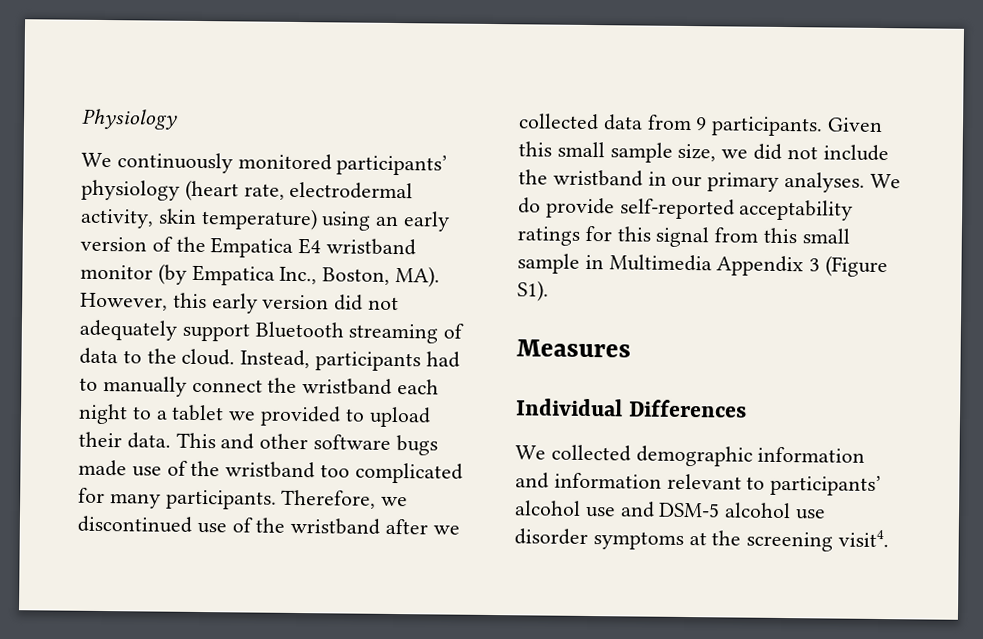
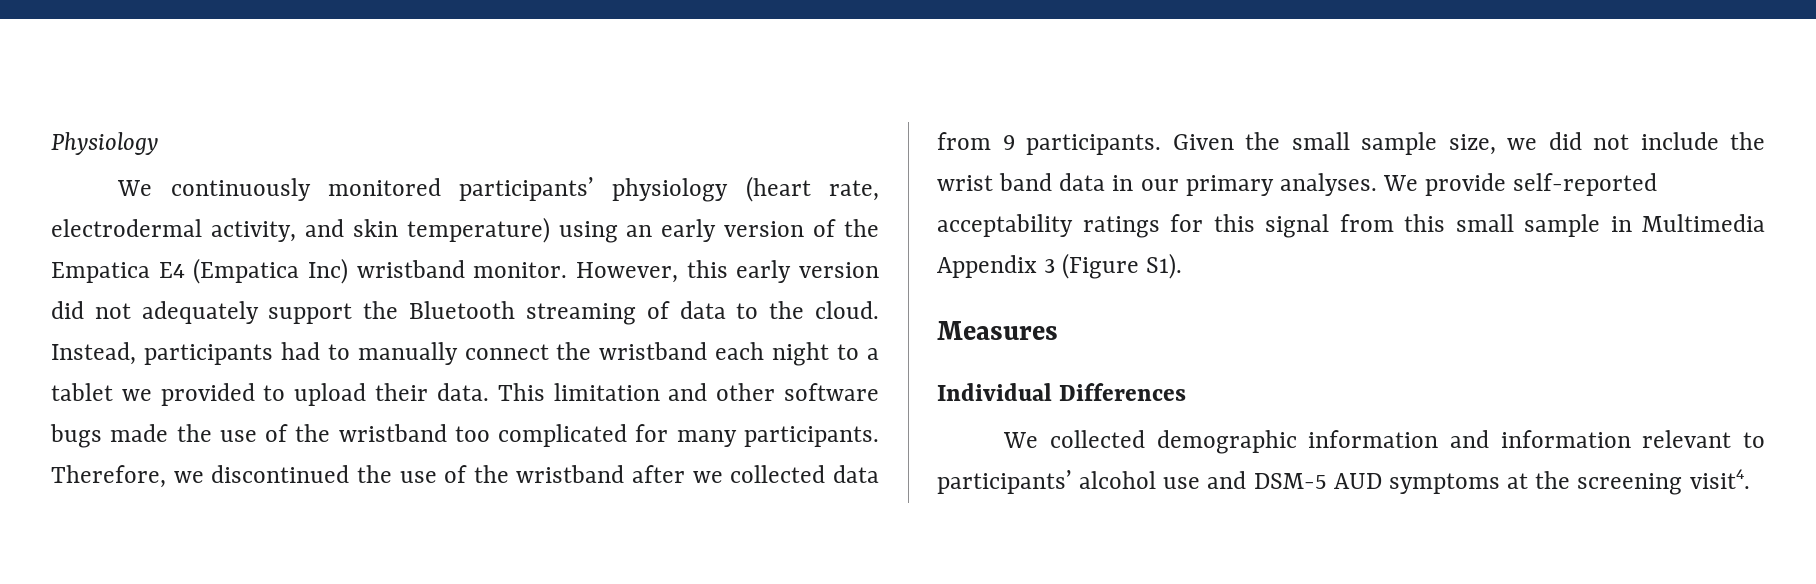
- We continuously monitored participants’ physiology (heart rate, electrodermal activity, skin temperature) using an early version of the Empatica E4 wristband monitor (by Empatica Inc., Boston, MA). However, this early version did not adequately support Bluetooth streaming of data to the cloud.
+ We continuously monitored participants’ physiology (heart rate, electrodermal activity, and skin temperature) using an early version of the Empatica E4 (Empatica Inc) wristband monitor. However, this early version did not adequately support the Bluetooth streaming of data to the cloud.
- This and other software bugs made use of the wristband too complicated for many participants.
+ This limitation and other software bugs made the use of the wristband too complicated for many participants.
- Therefore, we discontinued use of the wristband after we collected data from 9 participants.
+ Therefore, we discontinued the use of the wristband after we collected data from 9 participants.
- Given this small sample size, we did not include the wristband in our primary analyses.
+ Given the small sample size, we did not include the wrist band data in our primary analyses.
- We do provide self-reported acceptability ratings for this signal from this small sample in Multimedia Appendix 3 (Figure S1).
+ We provide self-reported acceptability ratings for this signal from this small sample in Multimedia Appendix 3 (Figure S1).
- We collected demographic information and information relevant to participants’ alcohol use and DSM-5 alcohol use disorder symptoms at the screening visit4.
+ We collected demographic information and information relevant to participants’ alcohol use and DSM-5 AUD symptoms at the screening visit4.

